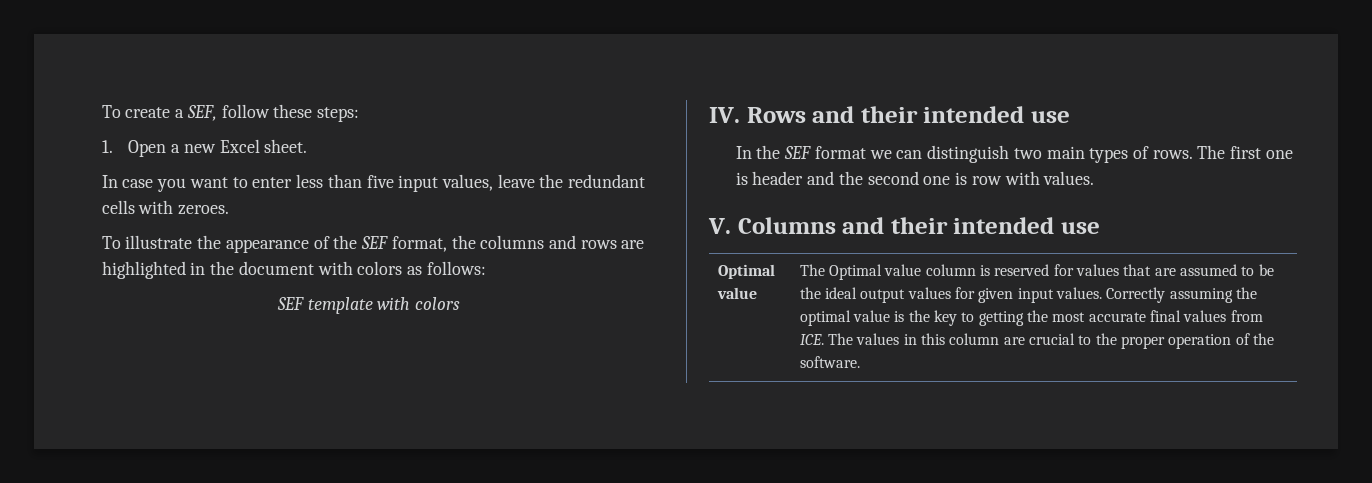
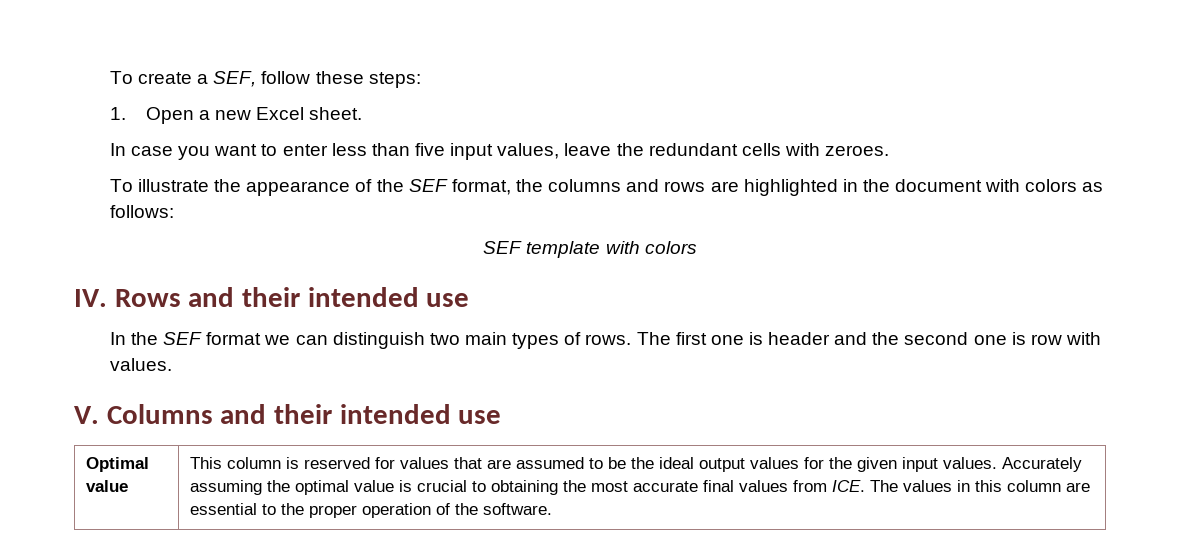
- The Optimal value column is reserved for values that are assumed to be the ideal output values for given input values.
+ This column is reserved for values that are assumed to be the ideal output values for the given input values.
- Correctly assuming the optimal value is the key to getting the most accurate final values from ICE. The values in this column are crucial to the proper operation of the software.
+ Accurately assuming the optimal value is crucial to obtaining the most accurate final values from ICE. The values in this column are essential to the proper operation of the software.

